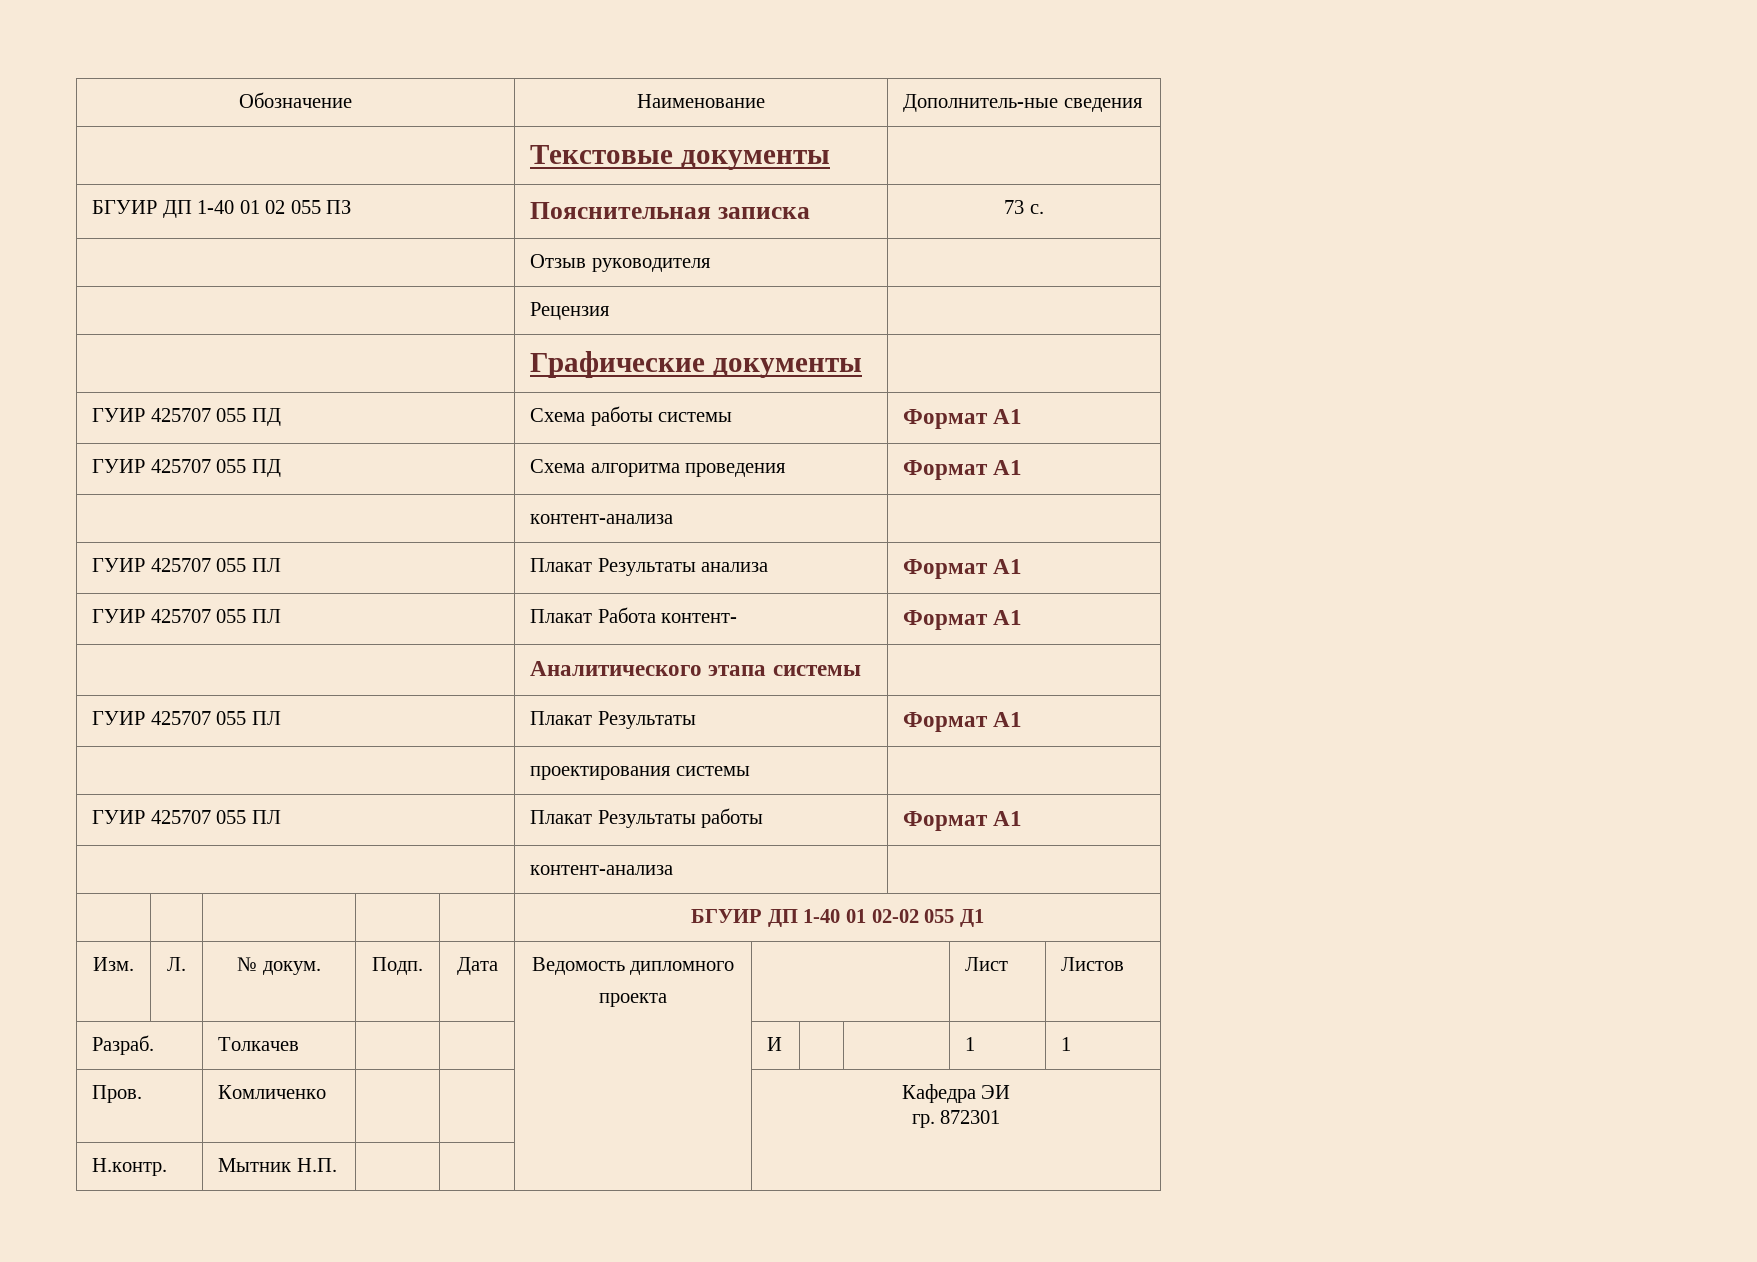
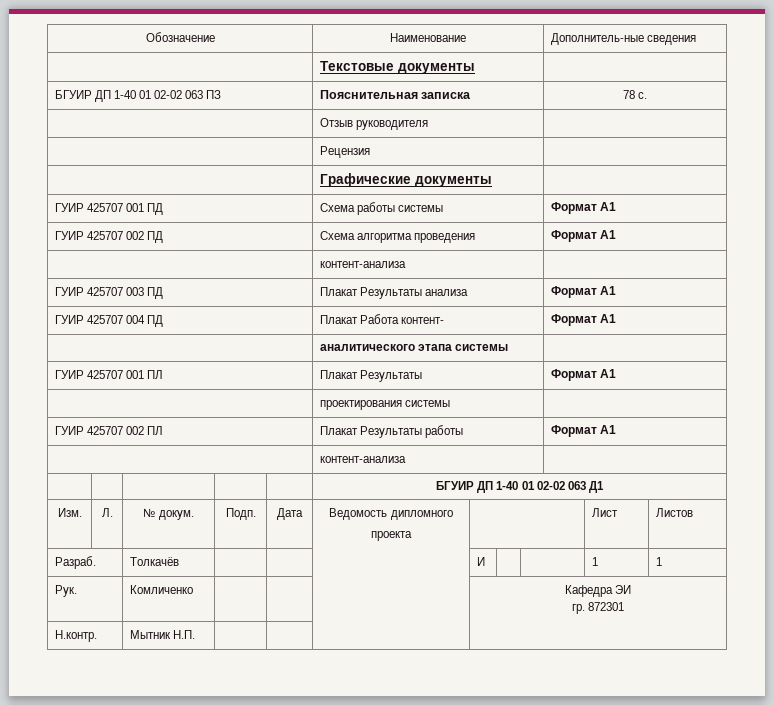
- БГУИР ДП 1-40 01 02 055 ПЗ | Пояснительная записка | 73 с.
+ БГУИР ДП 1-40 01 02-02 063 ПЗ | Пояснительная записка | 78 с.
- ГУИР 425707 055 ПД | Схема работы системы | Формат А1
+ ГУИР 425707 001 ПД | Схема работы системы | Формат А1
- ГУИР 425707 055 ПД | Схема алгоритма проведения | Формат А1
+ ГУИР 425707 002 ПД | Схема алгоритма проведения | Формат А1
- ГУИР 425707 055 ПЛ | Плакат Результаты анализа | Формат А1
+ ГУИР 425707 003 ПД | Плакат Результаты анализа | Формат А1
- ГУИР 425707 055 ПЛ | Плакат Работа контент- | Формат А1
+ ГУИР 425707 004 ПД | Плакат Работа контент- | Формат А1
- | Аналитического этапа системы |
+ | аналитического этапа системы |
- ГУИР 425707 055 ПЛ | Плакат Результаты | Формат А1
+ ГУИР 425707 001 ПЛ | Плакат Результаты | Формат А1
- ГУИР 425707 055 ПЛ | Плакат Результаты работы | Формат А1
+ ГУИР 425707 002 ПЛ | Плакат Результаты работы | Формат А1
- | | | | | БГУИР ДП 1-40 01 02-02 055 Д1
+ | | | | | БГУИР ДП 1-40 01 02-02 063 Д1
- Разраб. | Толкачев | | | | И | | | 1 | 1
+ Разраб. | Толкачёв | | | | И | | | 1 | 1
- Пров. | Комличенко | | | | Кафедра ЭИ
+ Рук. | Комличенко | | | | Кафедра ЭИ

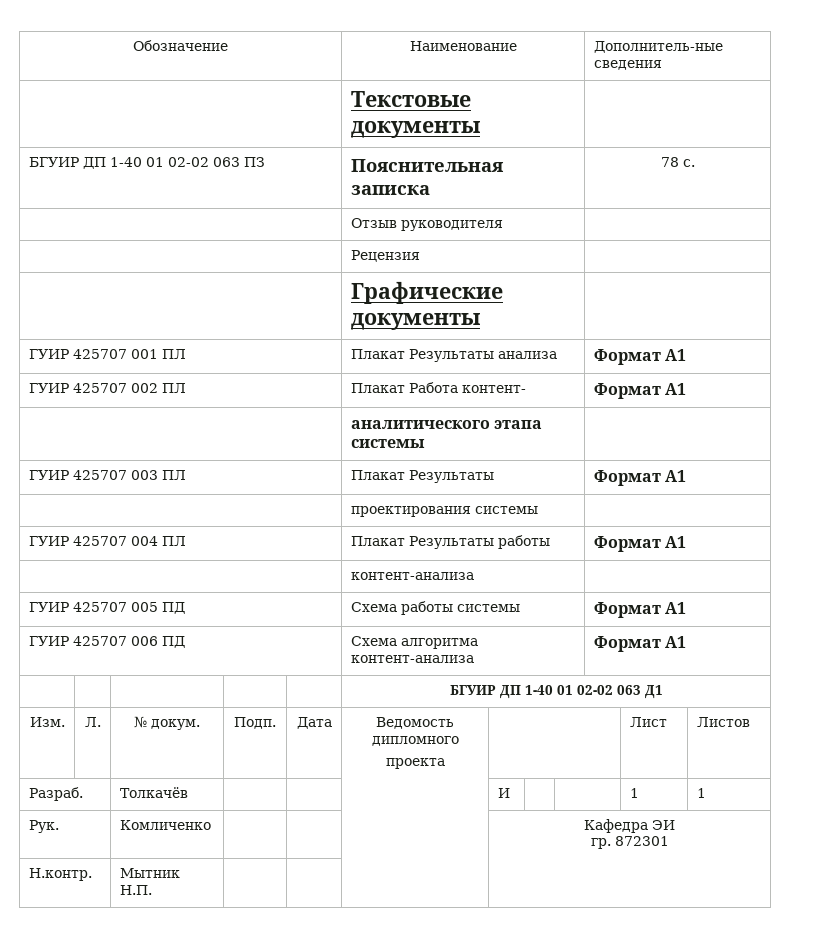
- ГУИР 425707 001 ПД | Схема работы системы | Формат А1
- ГУИР 425707 002 ПД | Схема алгоритма проведения | Формат А1
- | контент-анализа |
- ГУИР 425707 003 ПД | Плакат Результаты анализа | Формат А1
+ ГУИР 425707 001 ПЛ | Плакат Результаты анализа | Формат А1
- ГУИР 425707 004 ПД | Плакат Работа контент- | Формат А1
+ ГУИР 425707 002 ПЛ | Плакат Работа контент- | Формат А1
- ГУИР 425707 001 ПЛ | Плакат Результаты | Формат А1
+ ГУИР 425707 003 ПЛ | Плакат Результаты | Формат А1
- ГУИР 425707 002 ПЛ | Плакат Результаты работы | Формат А1
+ ГУИР 425707 004 ПЛ | Плакат Результаты работы | Формат А1
+ ГУИР 425707 005 ПД | Схема работы системы | Формат А1
+ ГУИР 425707 006 ПД | Схема алгоритма контент-анализа | Формат А1

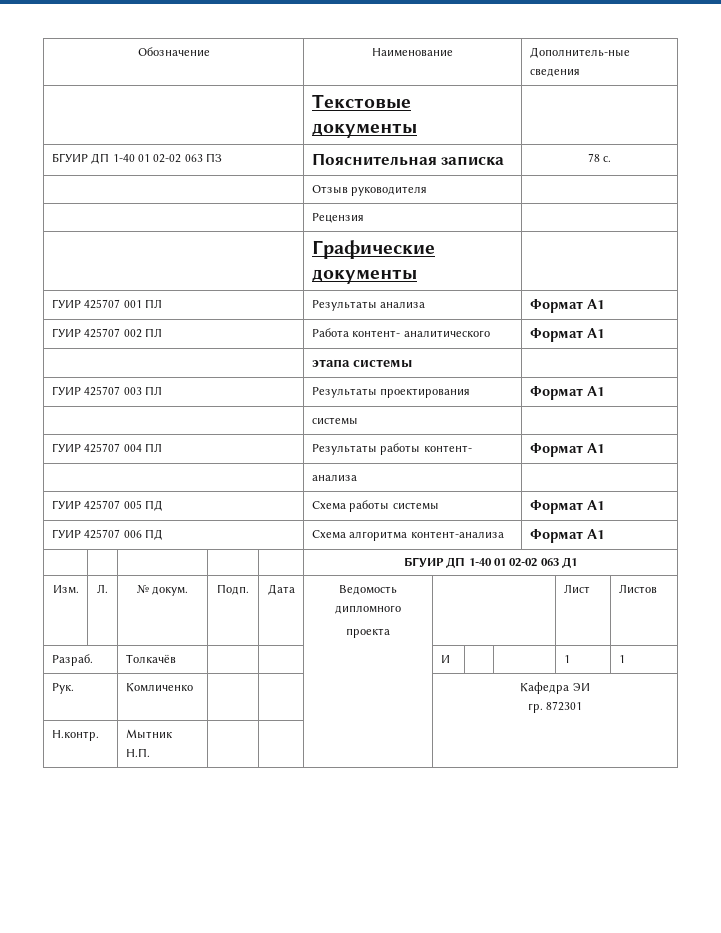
- ГУИР 425707 001 ПЛ | Плакат Результаты анализа | Формат А1
+ ГУИР 425707 001 ПЛ | Результаты анализа | Формат А1
- ГУИР 425707 002 ПЛ | Плакат Работа контент- | Формат А1
- | аналитического этапа системы |
+ ГУИР 425707 002 ПЛ | Работа контент- аналитического | Формат А1
+ | этапа системы |
- ГУИР 425707 003 ПЛ | Плакат Результаты | Формат А1
- | проектирования системы |
+ ГУИР 425707 003 ПЛ | Результаты проектирования | Формат А1
+ | системы |
- ГУИР 425707 004 ПЛ | Плакат Результаты работы | Формат А1
- | контент-анализа |
+ ГУИР 425707 004 ПЛ | Результаты работы контент- | Формат А1
+ | анализа |

